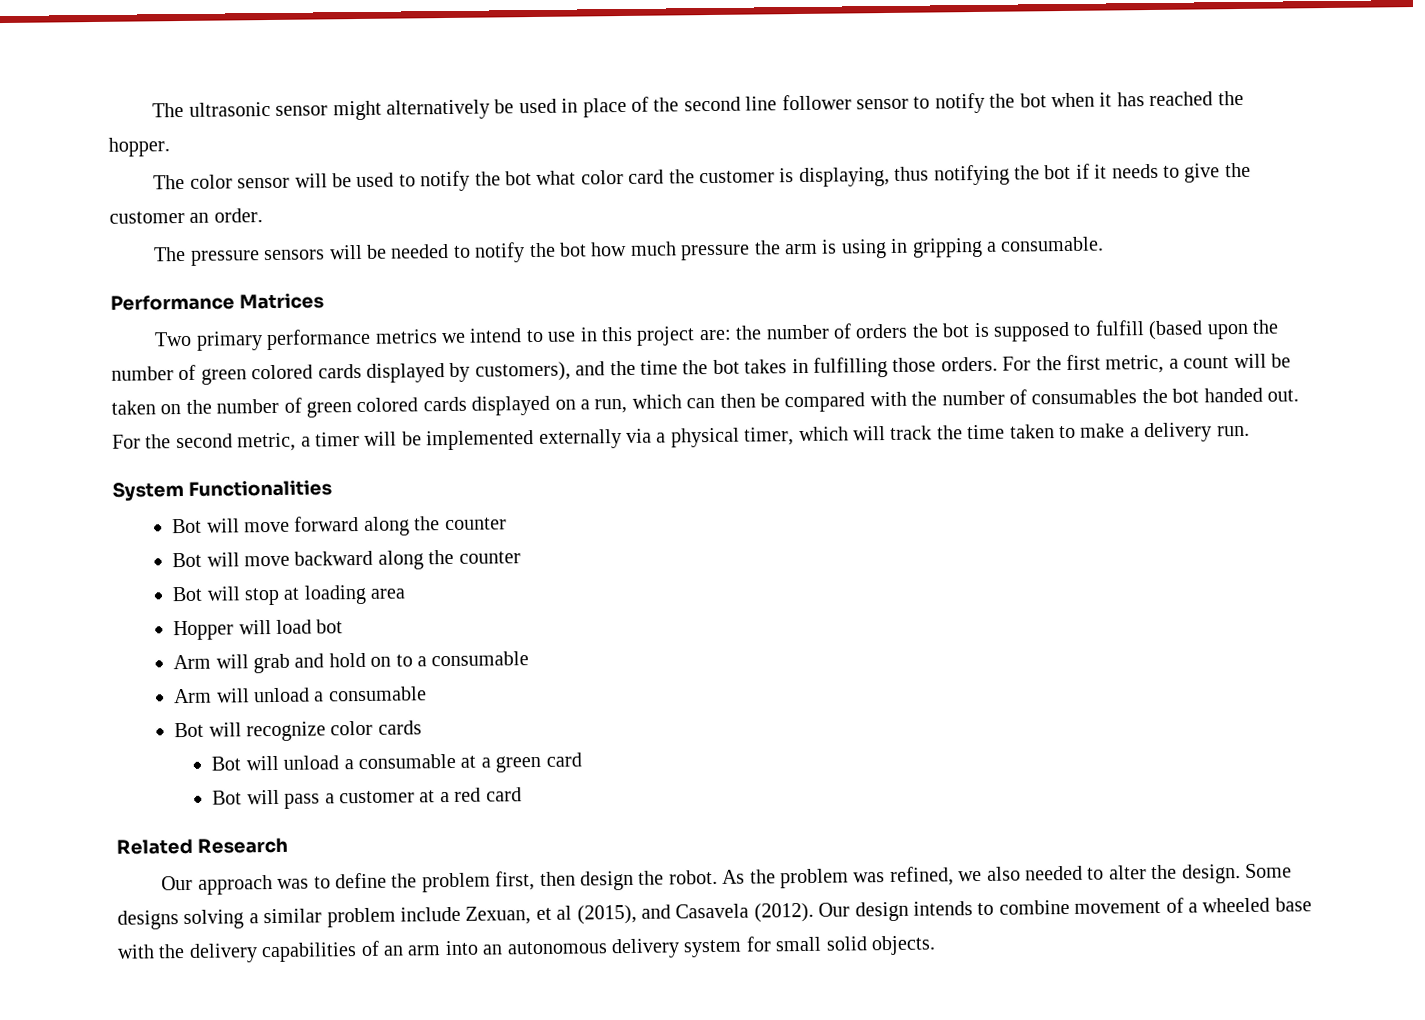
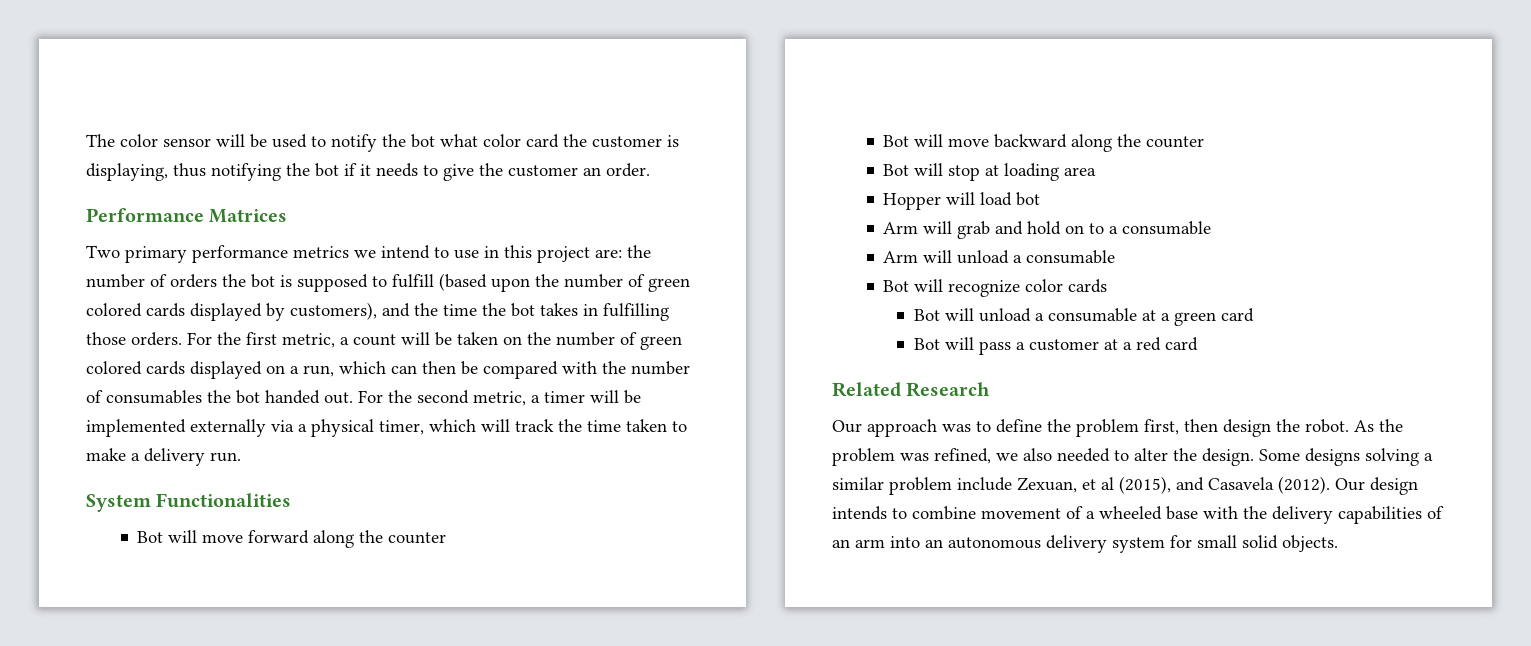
- The ultrasonic sensor might alternatively be used in place of the second line follower sensor to notify the bot when it has reached the hopper.
- The pressure sensors will be needed to notify the bot how much pressure the arm is using in gripping a consumable.

